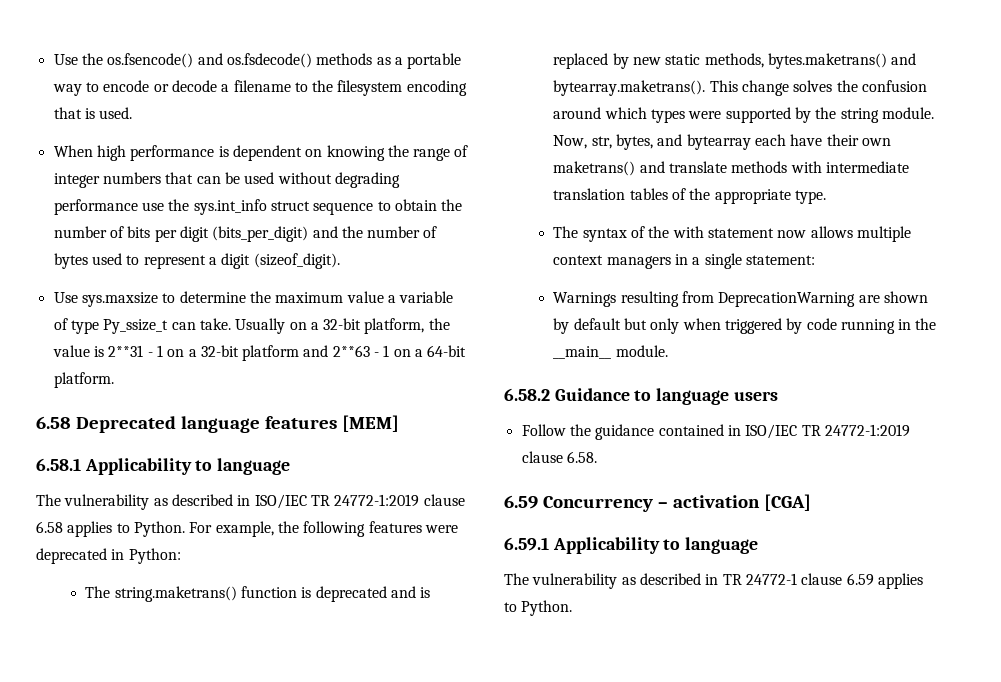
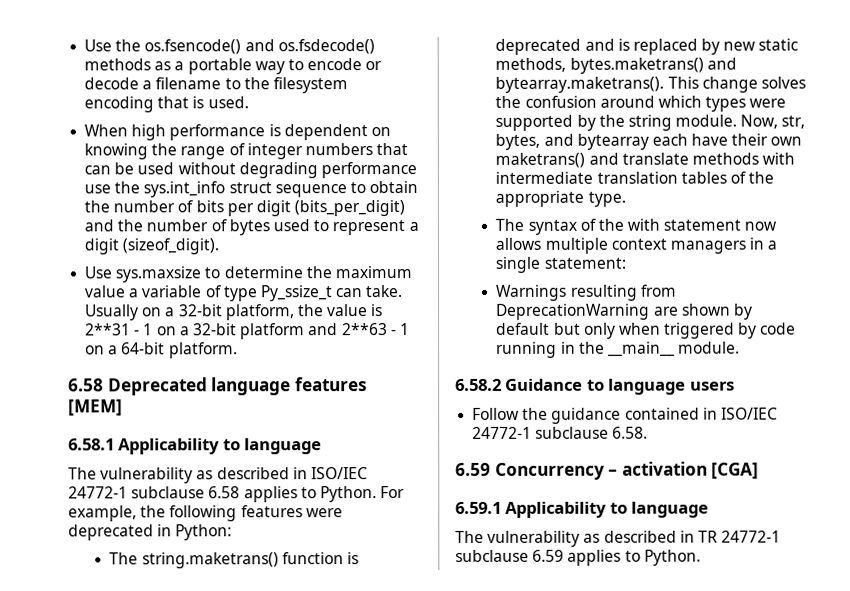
- The vulnerability as described in ISO/IEC TR 24772-1:2019 clause 6.58 applies to Python.
+ The vulnerability as described in ISO/IEC 24772-1 subclause 6.58 applies to Python.
- Follow the guidance contained in ISO/IEC TR 24772-1:2019 clause 6.58.
+ Follow the guidance contained in ISO/IEC 24772-1 subclause 6.58.
- The vulnerability as described in TR 24772-1 clause 6.59 applies to Python.
+ The vulnerability as described in TR 24772-1 subclause 6.59 applies to Python.

